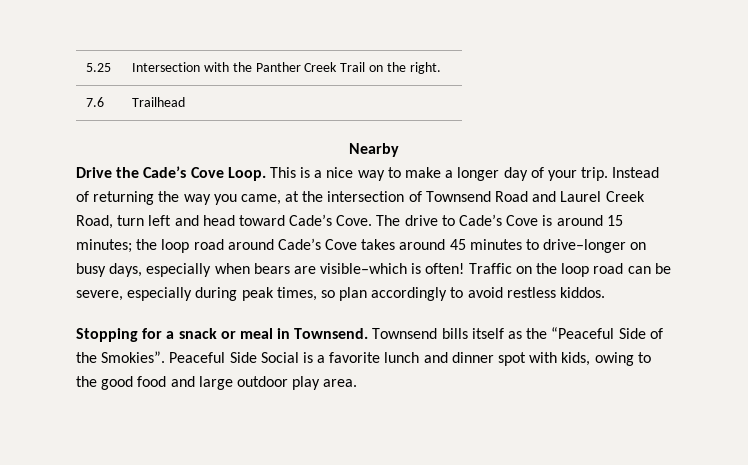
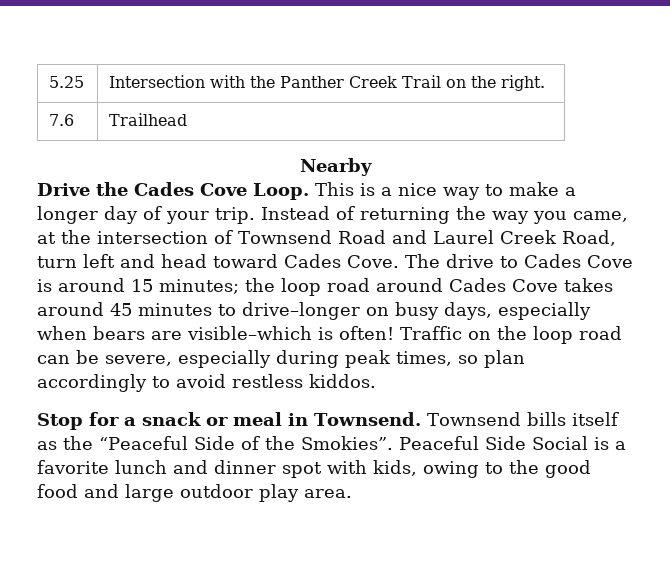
- Drive the Cade’s Cove Loop.
+ Drive the Cades Cove Loop.
- Instead of returning the way you came, at the intersection of Townsend Road and Laurel Creek Road, turn left and head toward Cade’s Cove.
+ Instead of returning the way you came, at the intersection of Townsend Road and Laurel Creek Road, turn left and head toward Cades Cove.
- The drive to Cade’s Cove is around 15 minutes; the loop road around Cade’s Cove takes around 45 minutes to drive–longer on busy days, especially when bears are visible–which is often!
+ The drive to Cades Cove is around 15 minutes; the loop road around Cades Cove takes around 45 minutes to drive–longer on busy days, especially when bears are visible–which is often!
- Stopping for a snack or meal in Townsend.
+ Stop for a snack or meal in Townsend.

